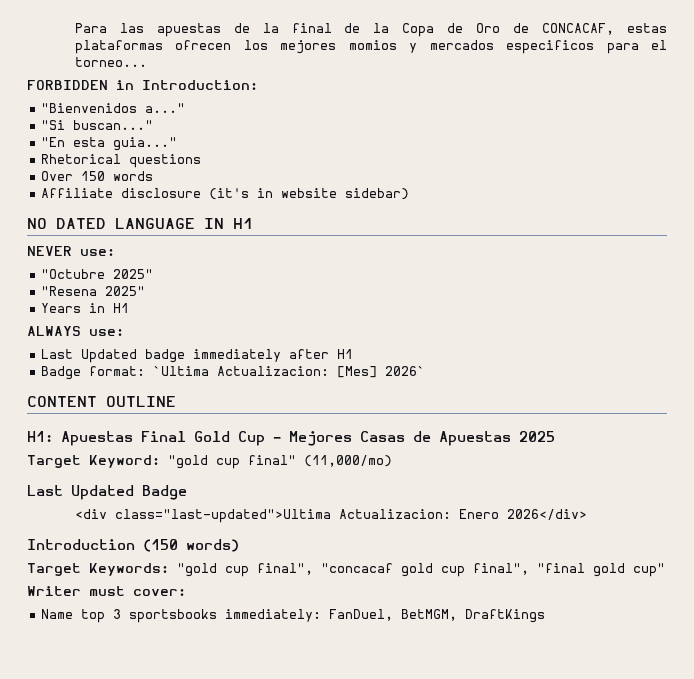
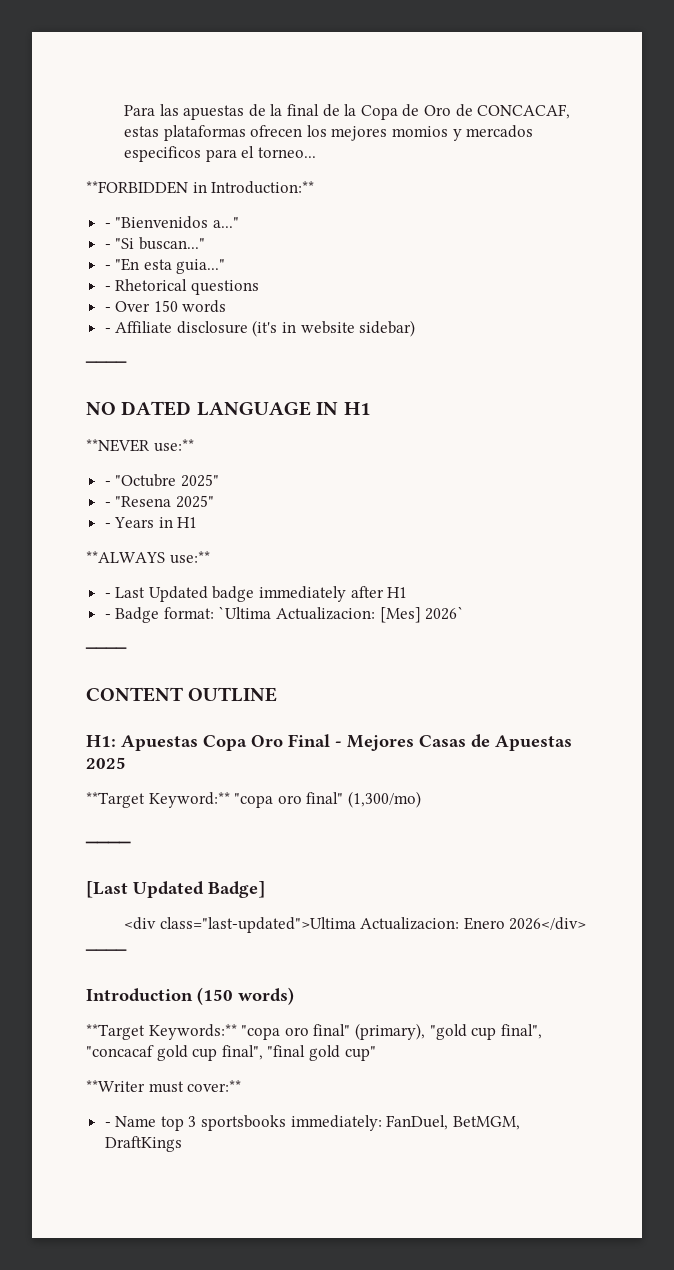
- FORBIDDEN in Introduction:
- "Bienvenidos a..."
+ **FORBIDDEN in Introduction:**
+ - "Bienvenidos a..."
- "Si buscan..."
+ - "Si buscan..."
- "En esta guia..."
+ - "En esta guia..."
- Rhetorical questions
+ - Rhetorical questions
- Over 150 words
+ - Over 150 words
- Affiliate disclosure (it's in website sidebar)
+ - Affiliate disclosure (it's in website sidebar)
+ ────
- NEVER use:
- "Octubre 2025"
+ **NEVER use:**
+ - "Octubre 2025"
- "Resena 2025"
+ - "Resena 2025"
- Years in H1
+ - Years in H1
- ALWAYS use:
- Last Updated badge immediately after H1
+ **ALWAYS use:**
+ - Last Updated badge immediately after H1
- Badge format: `Ultima Actualizacion: [Mes] 2026`
+ - Badge format: `Ultima Actualizacion: [Mes] 2026`
+ ────
- H1: Apuestas Final Gold Cup - Mejores Casas de Apuestas 2025
+ H1: Apuestas Copa Oro Final - Mejores Casas de Apuestas 2025
- Target Keyword: "gold cup final" (11,000/mo)
- Last Updated Badge
+ **Target Keyword:** "copa oro final" (1,300/mo)
+ ────
+ [Last Updated Badge]
  <div class="last-updated">Ultima Actualizacion: Enero 2026</div>
+ ────
- Target Keywords: "gold cup final", "concacaf gold cup final", "final gold cup"
+ **Target Keywords:** "copa oro final" (primary), "gold cup final", "concacaf gold cup final", "final gold cup"
- Writer must cover:
- Name top 3 sportsbooks immediately: FanDuel, BetMGM, DraftKings
+ **Writer must cover:**
+ - Name top 3 sportsbooks immediately: FanDuel, BetMGM, DraftKings

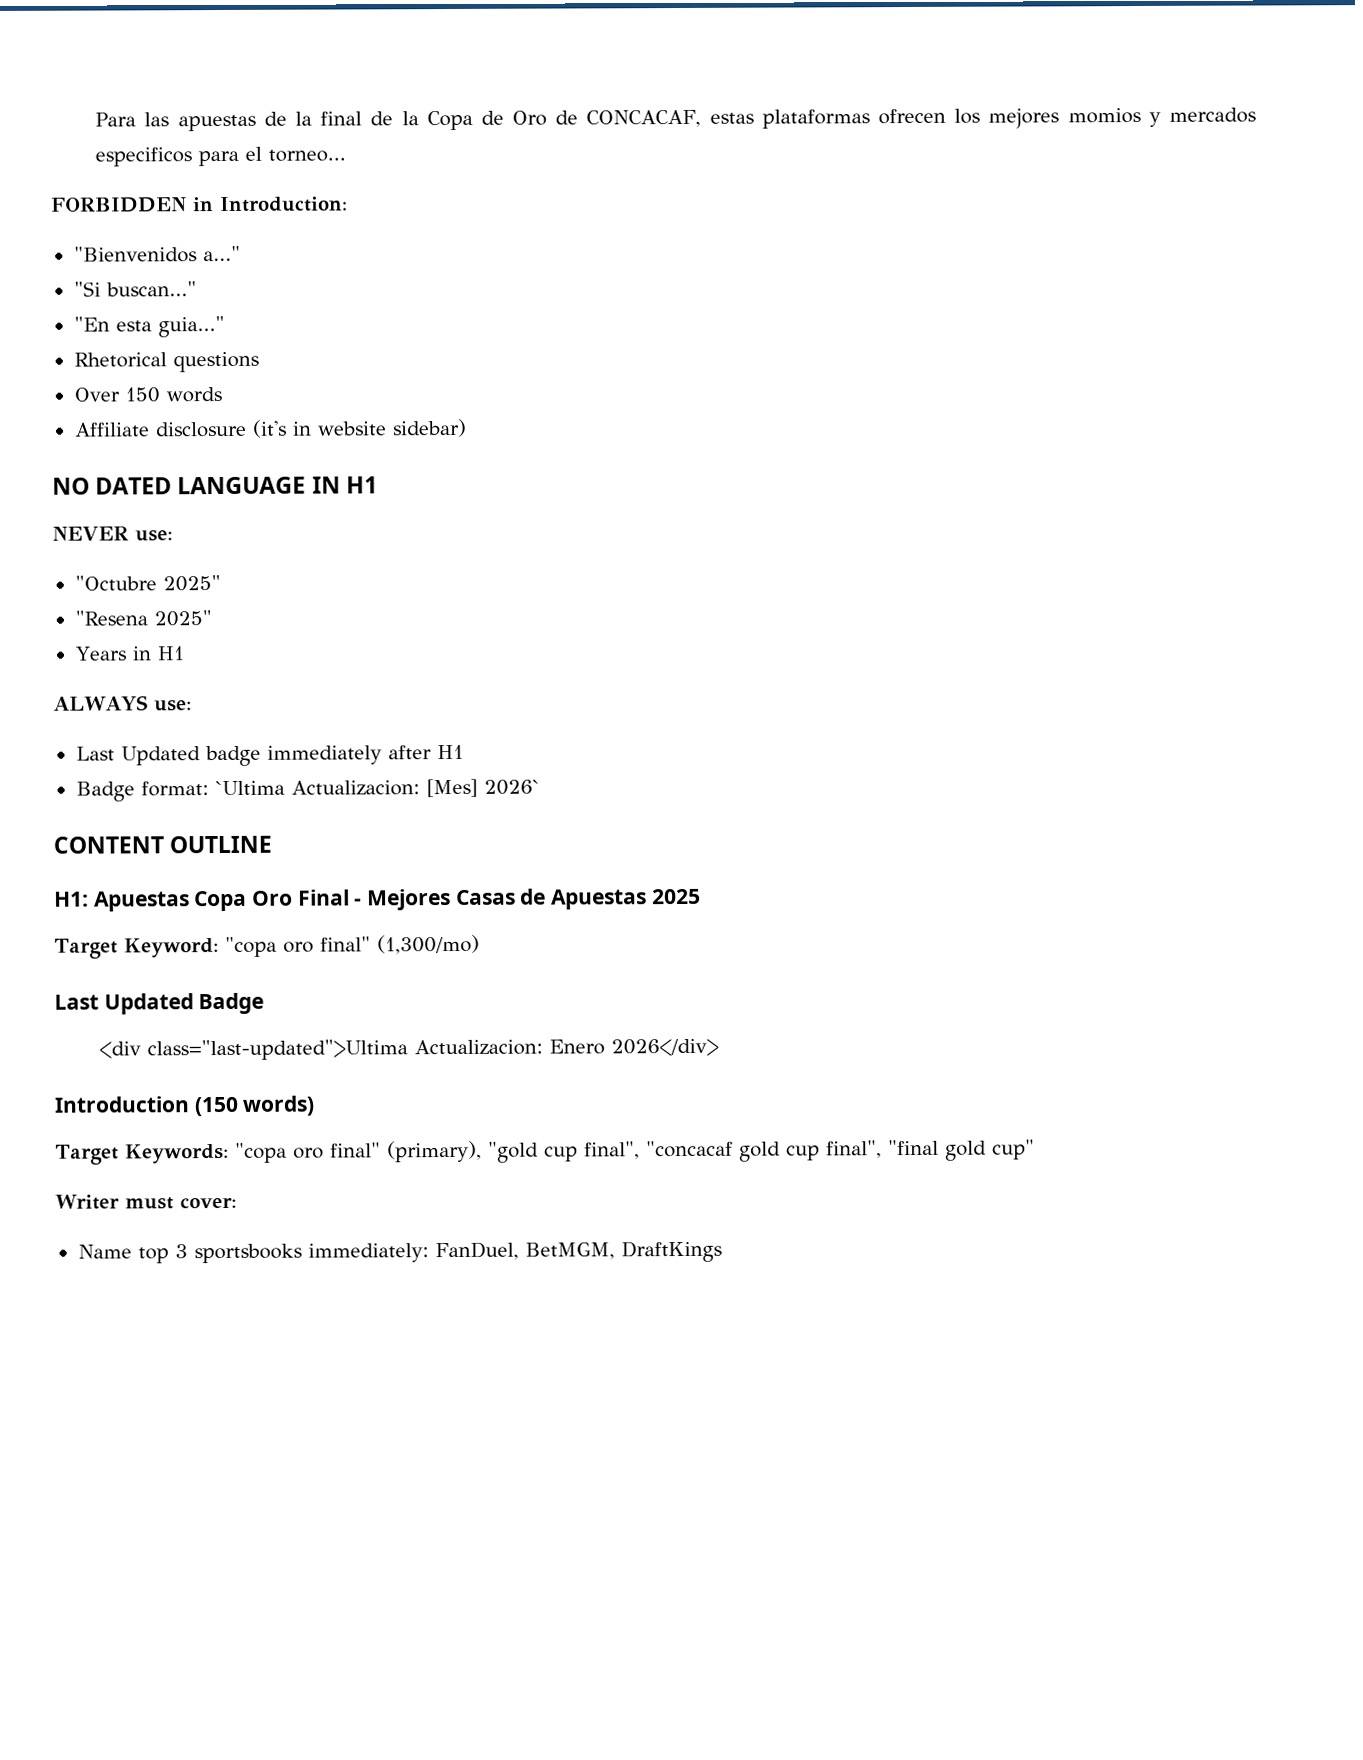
- **FORBIDDEN in Introduction:**
- - "Bienvenidos a..."
+ FORBIDDEN in Introduction:
+ "Bienvenidos a..."
- - "Si buscan..."
+ "Si buscan..."
- - "En esta guia..."
+ "En esta guia..."
- - Rhetorical questions
+ Rhetorical questions
- - Over 150 words
+ Over 150 words
- - Affiliate disclosure (it's in website sidebar)
- ────
+ Affiliate disclosure (it's in website sidebar)
- **NEVER use:**
- - "Octubre 2025"
+ NEVER use:
+ "Octubre 2025"
- - "Resena 2025"
+ "Resena 2025"
- - Years in H1
+ Years in H1
- **ALWAYS use:**
- - Last Updated badge immediately after H1
+ ALWAYS use:
+ Last Updated badge immediately after H1
- - Badge format: `Ultima Actualizacion: [Mes] 2026`
- ────
+ Badge format: `Ultima Actualizacion: [Mes] 2026`
- **Target Keyword:** "copa oro final" (1,300/mo)
- ────
- [Last Updated Badge]
+ Target Keyword: "copa oro final" (1,300/mo)
+ Last Updated Badge
  <div class="last-updated">Ultima Actualizacion: Enero 2026</div>
- ────
- **Target Keywords:** "copa oro final" (primary), "gold cup final", "concacaf gold cup final", "final gold cup"
+ Target Keywords: "copa oro final" (primary), "gold cup final", "concacaf gold cup final", "final gold cup"
- **Writer must cover:**
- - Name top 3 sportsbooks immediately: FanDuel, BetMGM, DraftKings
+ Writer must cover:
+ Name top 3 sportsbooks immediately: FanDuel, BetMGM, DraftKings

